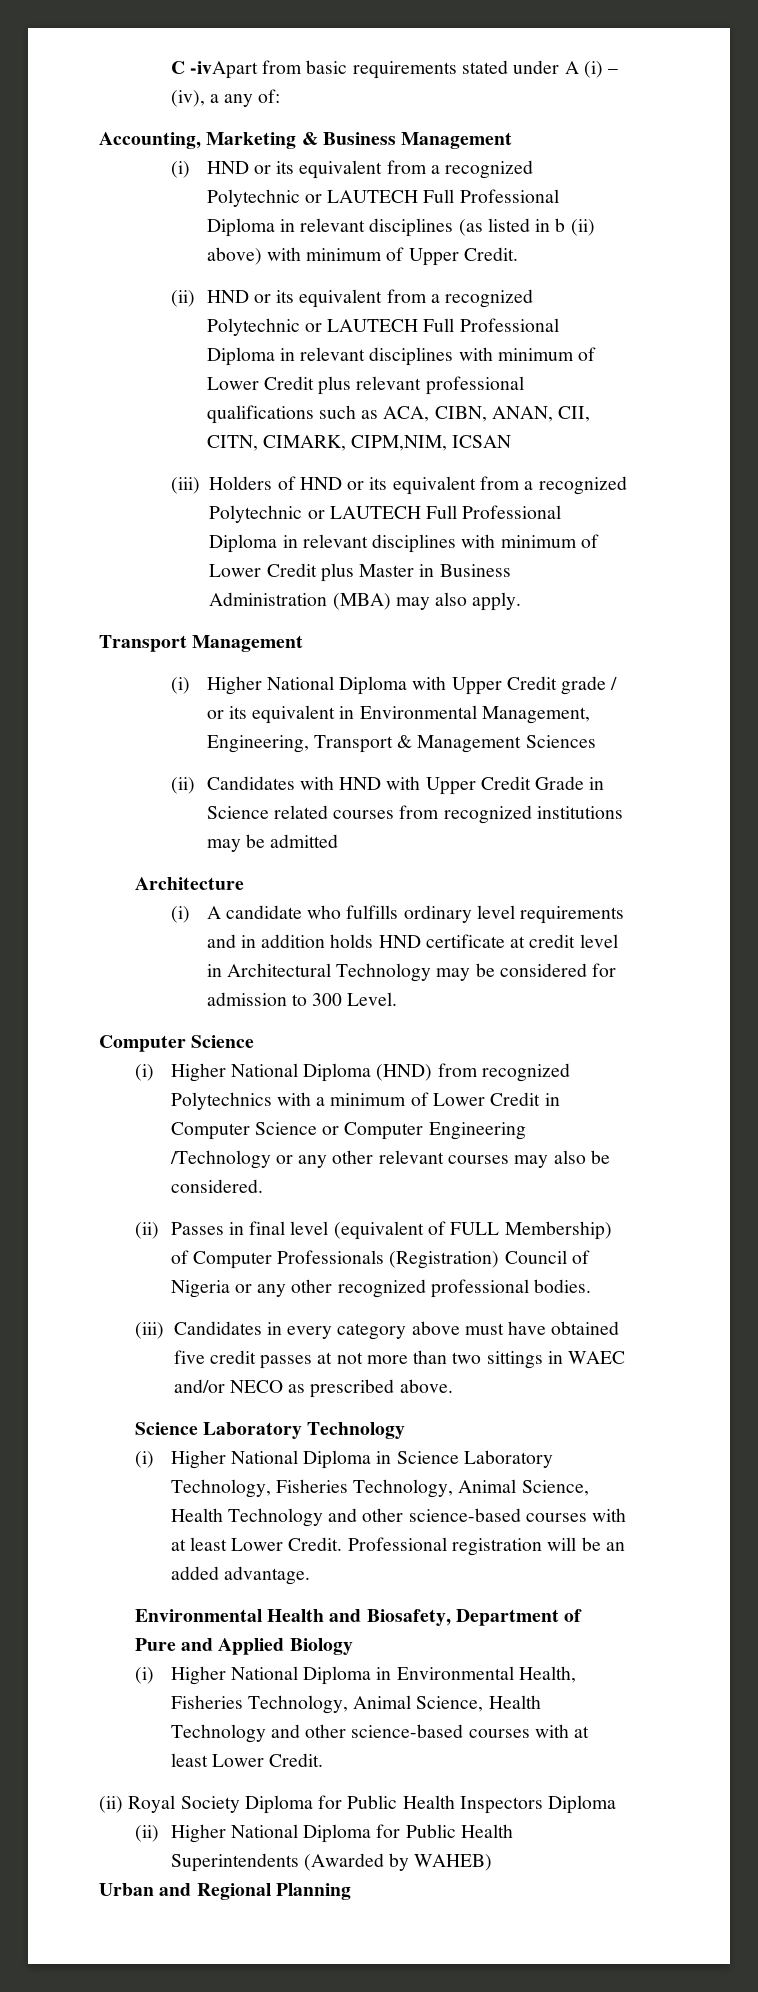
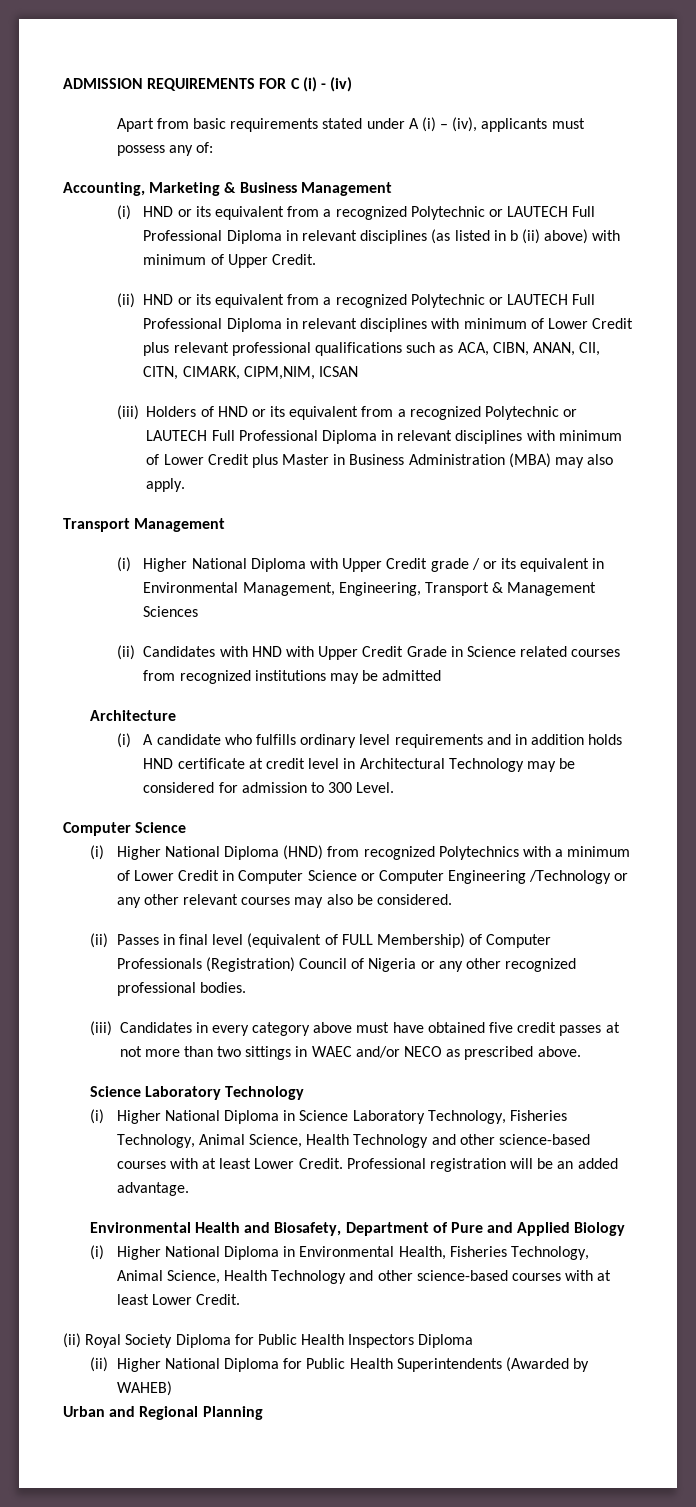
- C -ivApart from basic requirements stated under A (i) – (iv), a any of:
+ ADMISSION REQUIREMENTS FOR C (i) - (iv)
+ Apart from basic requirements stated under A (i) – (iv), applicants must possess any of:

